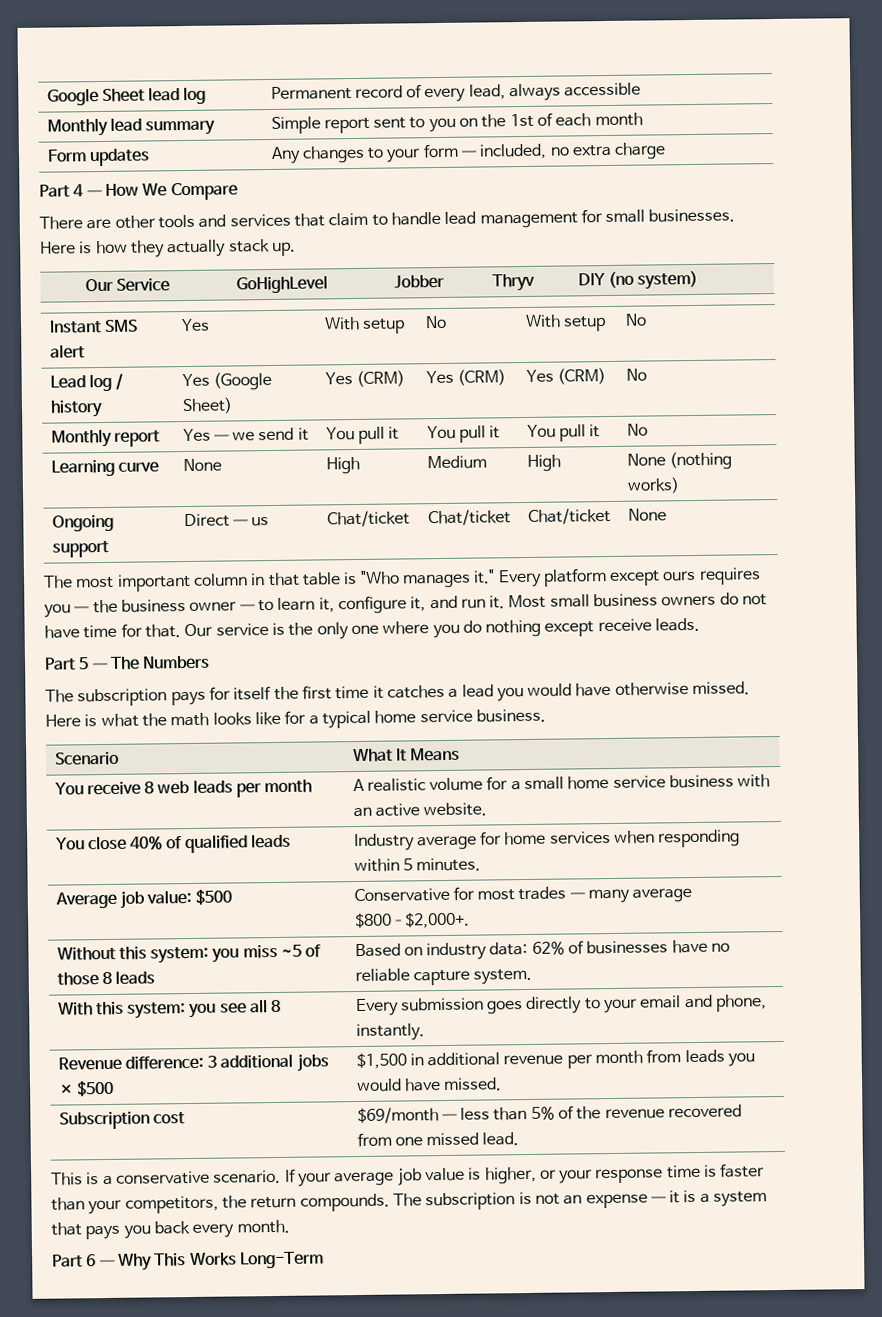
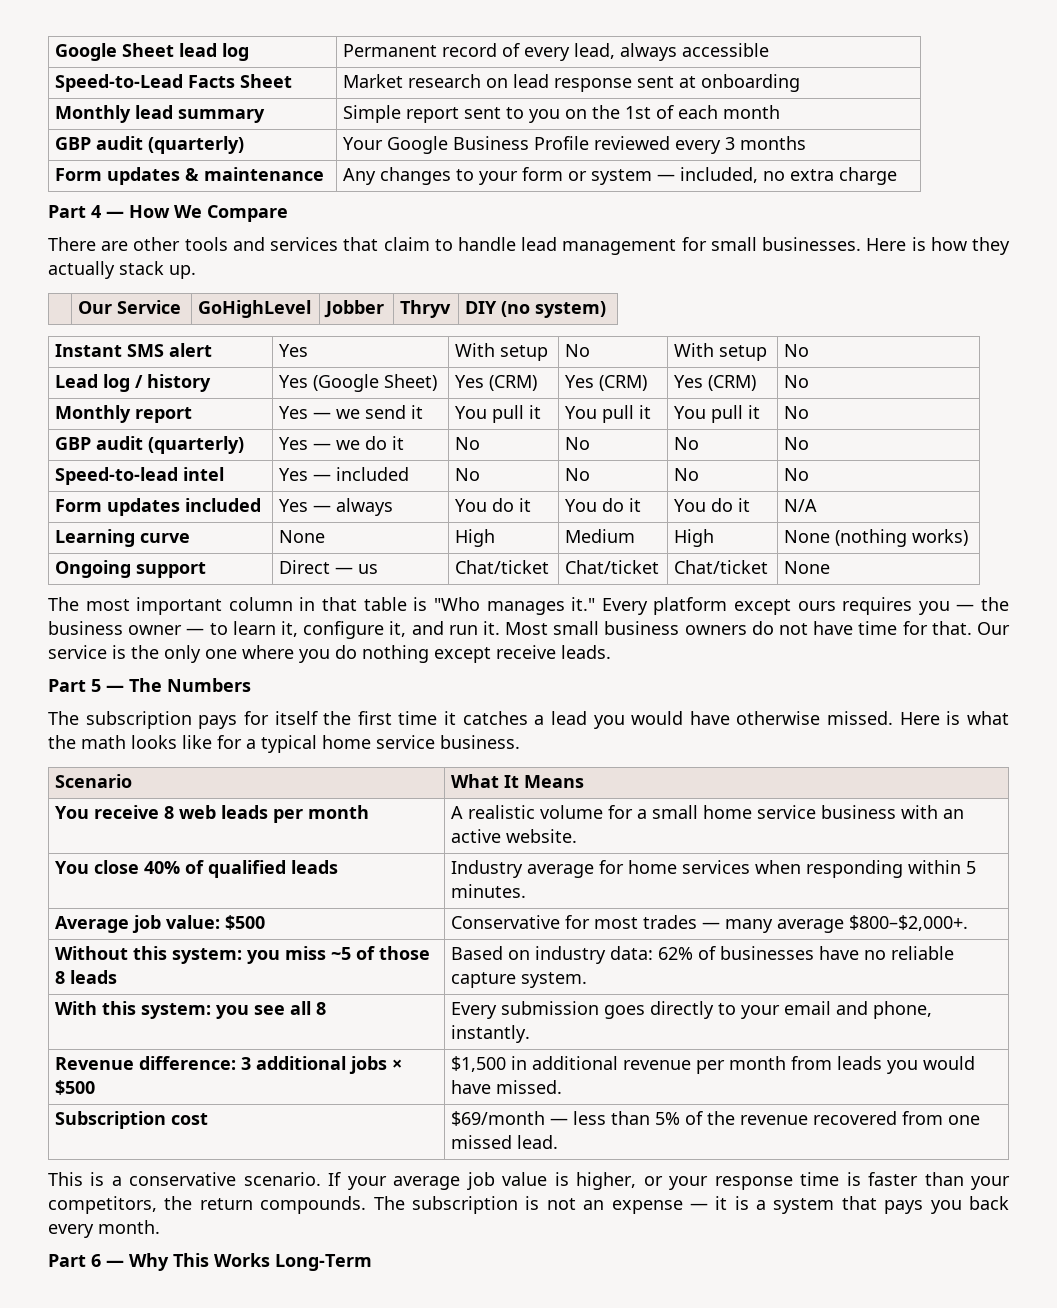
+ Speed-to-Lead Facts Sheet | Market research on lead response sent at onboarding
- Form updates | Any changes to your form — included, no extra charge
+ GBP audit (quarterly) | Your Google Business Profile reviewed every 3 months
+ Form updates & maintenance | Any changes to your form or system — included, no extra charge
+ GBP audit (quarterly) | Yes — we do it | No | No | No | No
+ Speed-to-lead intel | Yes — included | No | No | No | No
+ Form updates included | Yes — always | You do it | You do it | You do it | N/A

